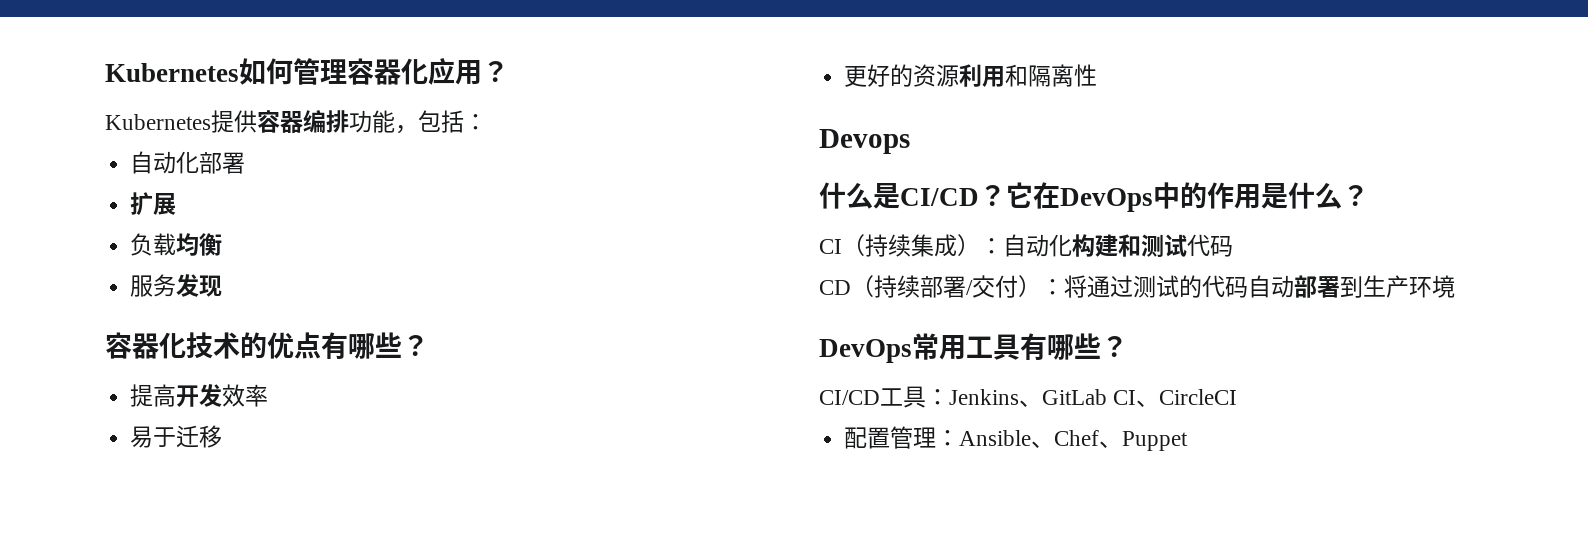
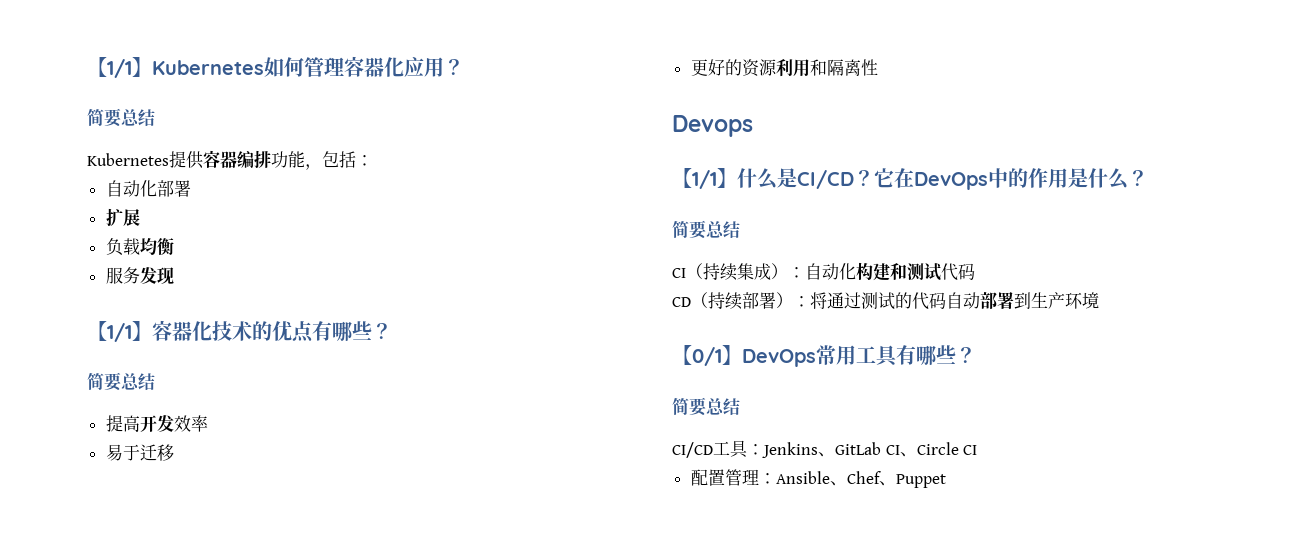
- Kubernetes如何管理容器化应用？
+ 【1/1】Kubernetes如何管理容器化应用？
+ 简要总结
- 容器化技术的优点有哪些？
+ 【1/1】容器化技术的优点有哪些？
+ 简要总结
- 什么是CI/CD？
+ 【1/1】什么是CI/CD？
  它在DevOps中的作用是什么？
+ 简要总结
- CD（持续部署/交付）：将通过测试的代码自动部署到生产环境
+ CD（持续部署）：将通过测试的代码自动部署到生产环境
- DevOps常用工具有哪些？
+ 【0/1】DevOps常用工具有哪些？
+ 简要总结
- CI/CD工具：Jenkins、GitLab CI、CircleCI
+ CI/CD工具：Jenkins、GitLab CI、Circle CI

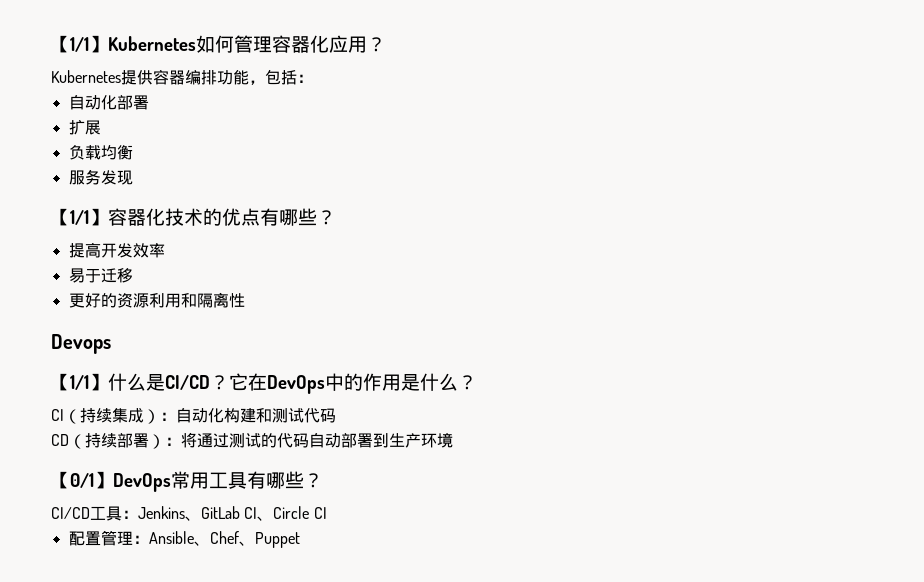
  【1/1】Kubernetes如何管理容器化应用？
- 简要总结
  【1/1】容器化技术的优点有哪些？
- 简要总结
  它在DevOps中的作用是什么？
- 简要总结
  【0/1】DevOps常用工具有哪些？
- 简要总结

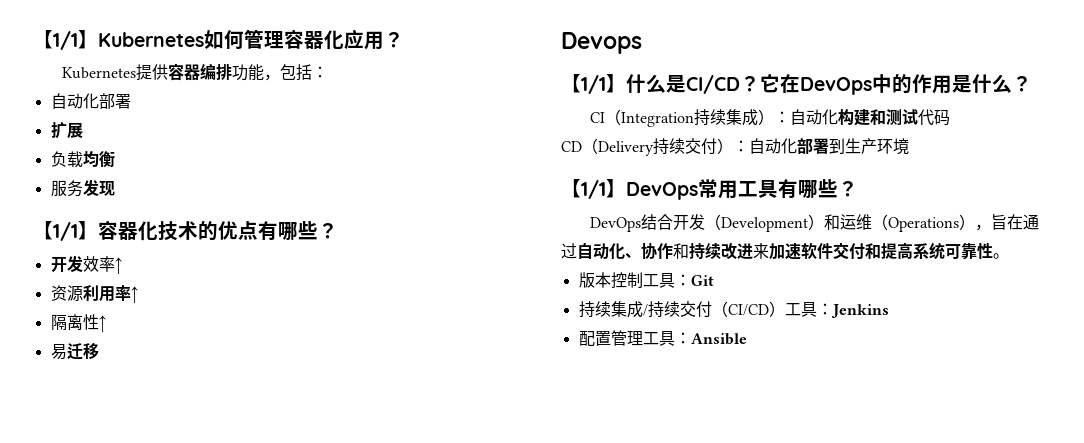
- 提高开发效率
- 易于迁移
- 更好的资源利用和隔离性
+ 开发效率↑
+ 资源利用率↑
+ 隔离性↑
+ 易迁移
- CI（持续集成）：自动化构建和测试代码
+ CI（Integration持续集成）：自动化构建和测试代码
- CD（持续部署）：将通过测试的代码自动部署到生产环境
+ CD（Delivery持续交付）：自动化部署到生产环境
- 【0/1】DevOps常用工具有哪些？
+ 【1/1】DevOps常用工具有哪些？
- CI/CD工具：Jenkins、GitLab CI、Circle CI
- 配置管理：Ansible、Chef、Puppet
+ DevOps结合开发（Development）和运维（Operations），旨在通过自动化、协作和持续改进来加速软件交付和提高系统可靠性。
+ 版本控制工具：Git
+ 持续集成/持续交付（CI/CD）工具：Jenkins
+ 配置管理工具：Ansible

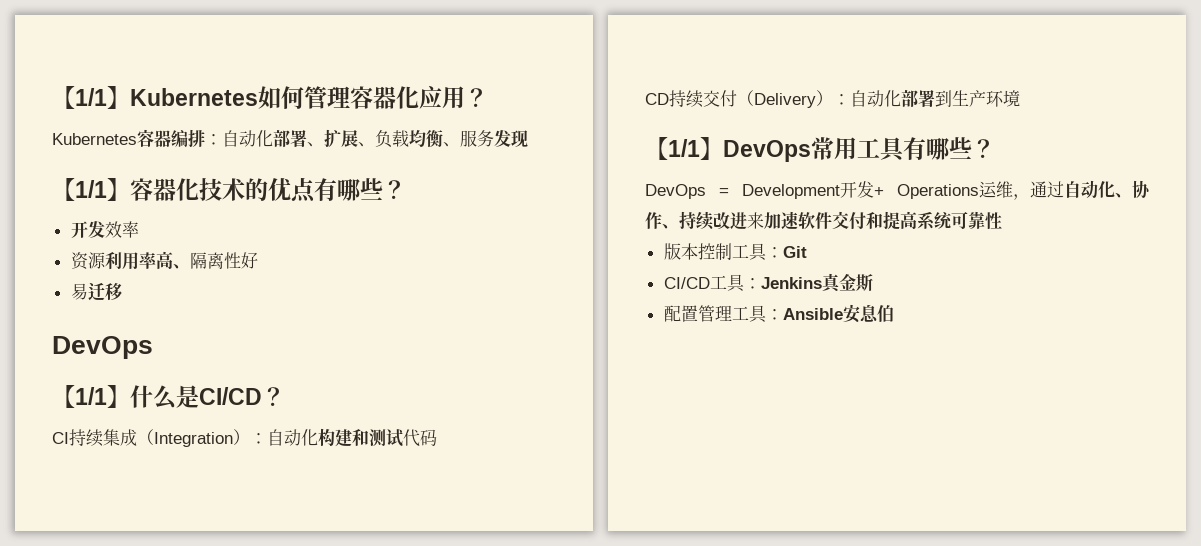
- Kubernetes提供容器编排功能，包括：
- 自动化部署
- 扩展
- 负载均衡
- 服务发现
+ Kubernetes容器编排：自动化部署、扩展、负载均衡、服务发现
- 开发效率↑
+ 开发效率
- 资源利用率↑
- 隔离性↑
+ 资源利用率高、隔离性好
  易迁移
- Devops
+ DevOps
- 它在DevOps中的作用是什么？
- CI（Integration持续集成）：自动化构建和测试代码
+ CI持续集成（Integration）：自动化构建和测试代码
- CD（Delivery持续交付）：自动化部署到生产环境
+ CD持续交付（Delivery）：自动化部署到生产环境
- DevOps结合开发（Development）和运维（Operations），旨在通过自动化、协作和持续改进来加速软件交付和提高系统可靠性。
+ DevOps = Development开发+ Operations运维，通过自动化、协作、持续改进来加速软件交付和提高系统可靠性
- 持续集成/持续交付（CI/CD）工具：Jenkins
+ CI/CD工具：Jenkins真金斯
- 配置管理工具：Ansible
+ 配置管理工具：Ansible安息伯

